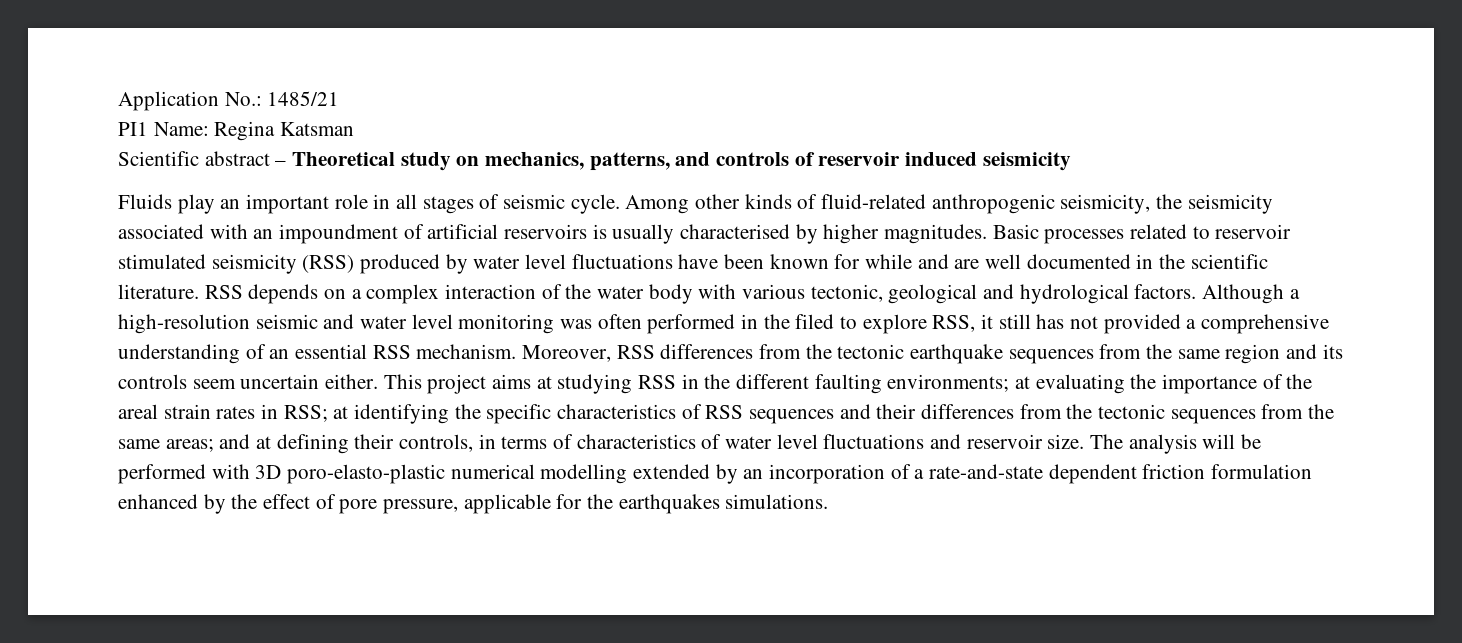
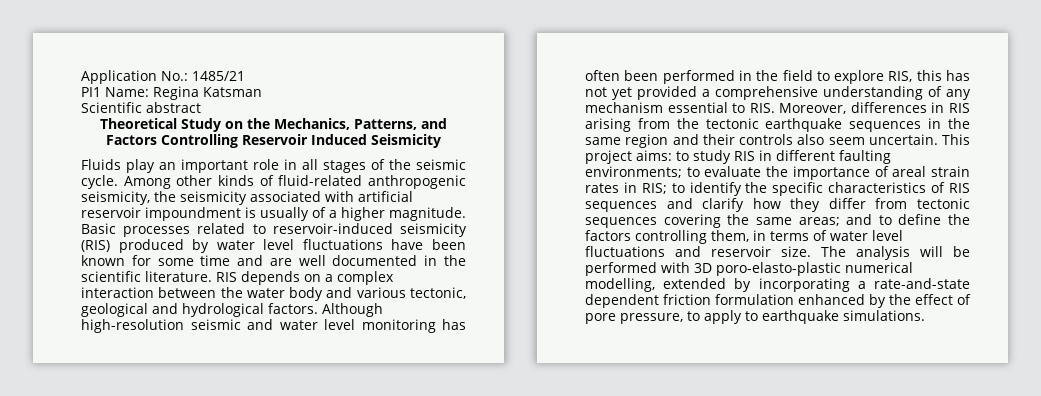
- Scientific abstract – Theoretical study on mechanics, patterns, and controls of reservoir induced seismicity
+ Scientific abstract
+ Theoretical Study on the Mechanics, Patterns, and Factors Controlling Reservoir Induced Seismicity
- Fluids play an important role in all stages of seismic cycle.
+ Fluids play an important role in all stages of the seismic cycle.
- Among other kinds of fluid-related anthropogenic seismicity, the seismicity associated with an impoundment of artificial reservoirs is usually characterised by higher magnitudes. Basic processes related to reservoir stimulated seismicity (RSS) produced by water level fluctuations have been known for while and are well documented in the scientific literature.
+ Among other kinds of fluid-related anthropogenic seismicity, the seismicity associated with artificial reservoir impoundment is usually of a higher magnitude. Basic processes related to reservoir-induced seismicity (RIS) produced by water level fluctuations have been known for some time and are well documented in the scientific literature.
- RSS depends on a complex interaction of the water body with various tectonic, geological and hydrological factors.
+ RIS depends on a complex interaction between the water body and various tectonic, geological and hydrological factors.
- Although a high-resolution seismic and water level monitoring was often performed in the filed to explore RSS, it still has not provided a comprehensive understanding of an essential RSS mechanism. Moreover, RSS differences from the tectonic earthquake sequences from the same region and its controls seem uncertain either. This project aims at studying RSS in the different faulting environments; at evaluating the importance of the areal strain rates in RSS; at identifying the specific characteristics of RSS sequences and their differences from the tectonic sequences from the same areas; and at defining their controls, in terms of characteristics of water level fluctuations and reservoir size.
+ Although high-resolution seismic and water level monitoring has often been performed in the field to explore RIS, this has not yet provided a comprehensive understanding of any mechanism essential to RIS. Moreover, differences in RIS arising from the tectonic earthquake sequences in the same region and their controls also seem uncertain. This project aims: to study RIS in different faulting environments; to evaluate the importance of areal strain rates in RIS; to identify the specific characteristics of RIS sequences and clarify how they differ from tectonic sequences covering the same areas; and to define the factors controlling them, in terms of water level fluctuations and reservoir size.
- The analysis will be performed with 3D poro-elasto-plastic numerical modelling extended by an incorporation of a rate-and-state dependent friction formulation enhanced by the effect of pore pressure, applicable for the earthquakes simulations.
+ The analysis will be performed with 3D poro-elasto-plastic numerical modelling, extended by incorporating a rate-and-state dependent friction formulation enhanced by the effect of pore pressure, to apply to earthquake simulations.

